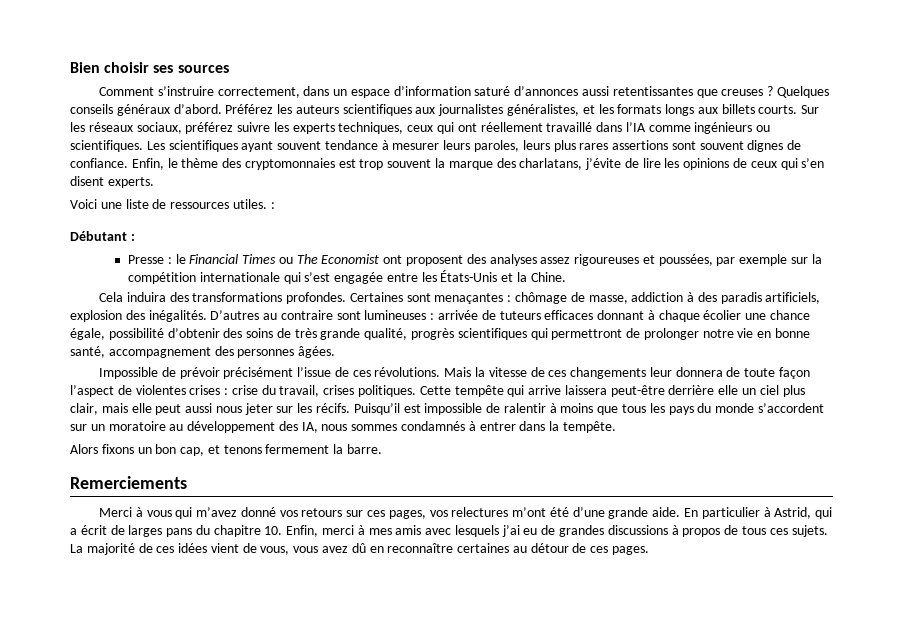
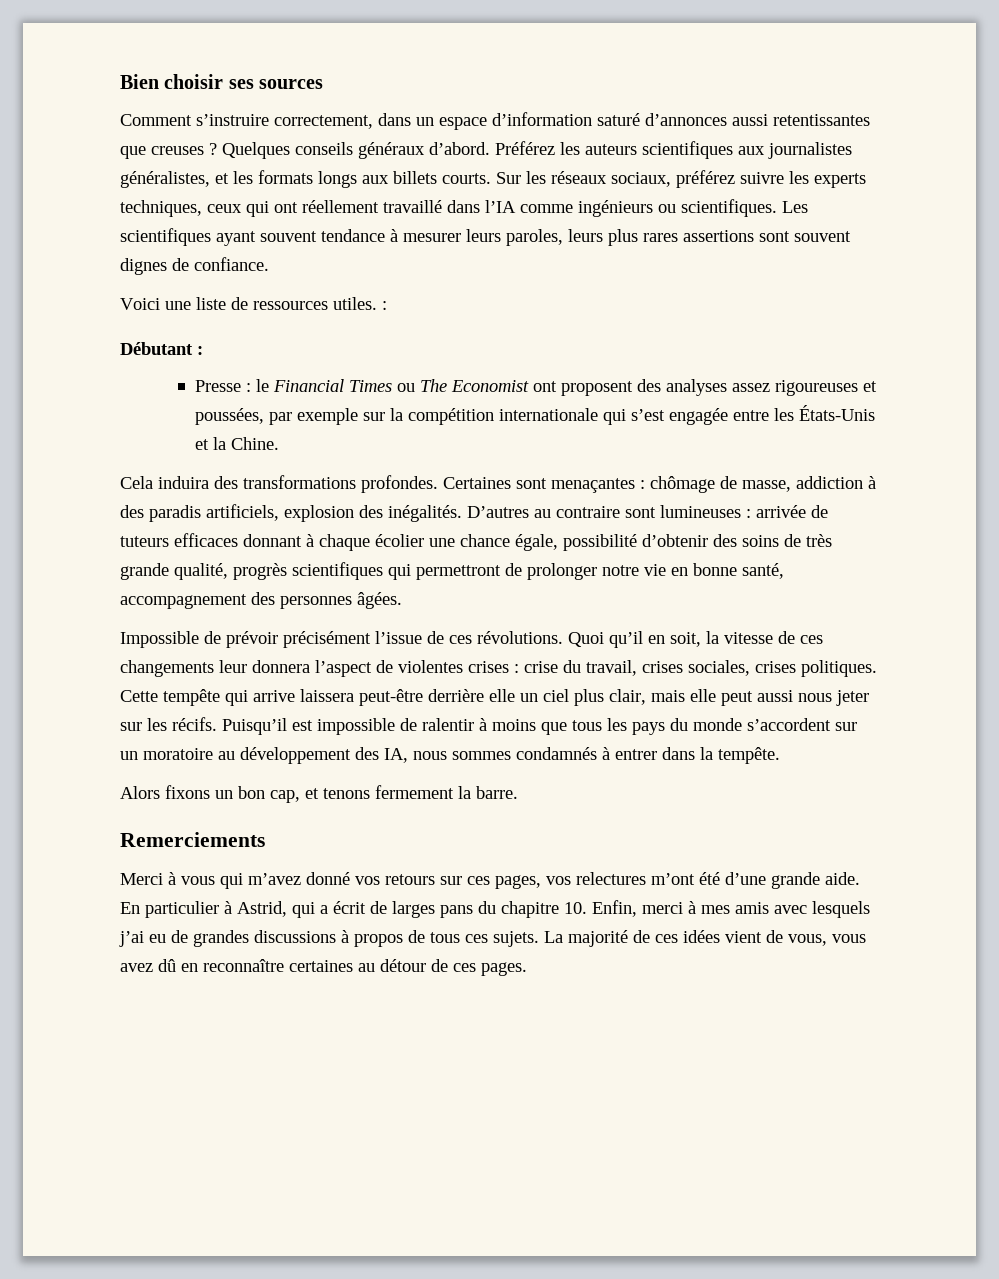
- Enfin, le thème des cryptomonnaies est trop souvent la marque des charlatans, j’évite de lire les opinions de ceux qui s’en disent experts.
- Mais la vitesse de ces changements leur donnera de toute façon l’aspect de violentes crises : crise du travail, crises politiques.
+ Quoi qu’il en soit, la vitesse de ces changements leur donnera l’aspect de violentes crises : crise du travail, crises sociales, crises politiques.

